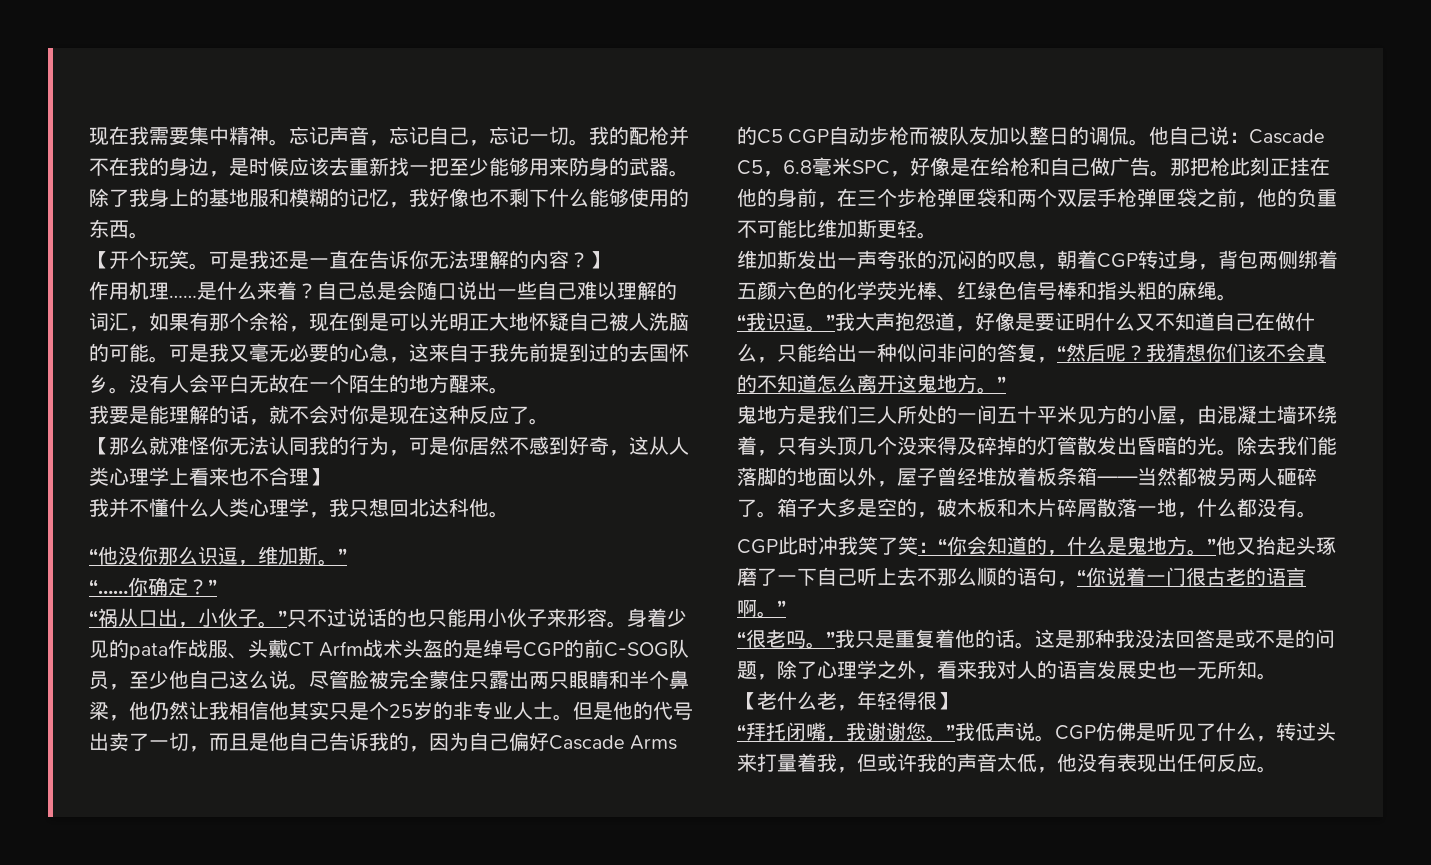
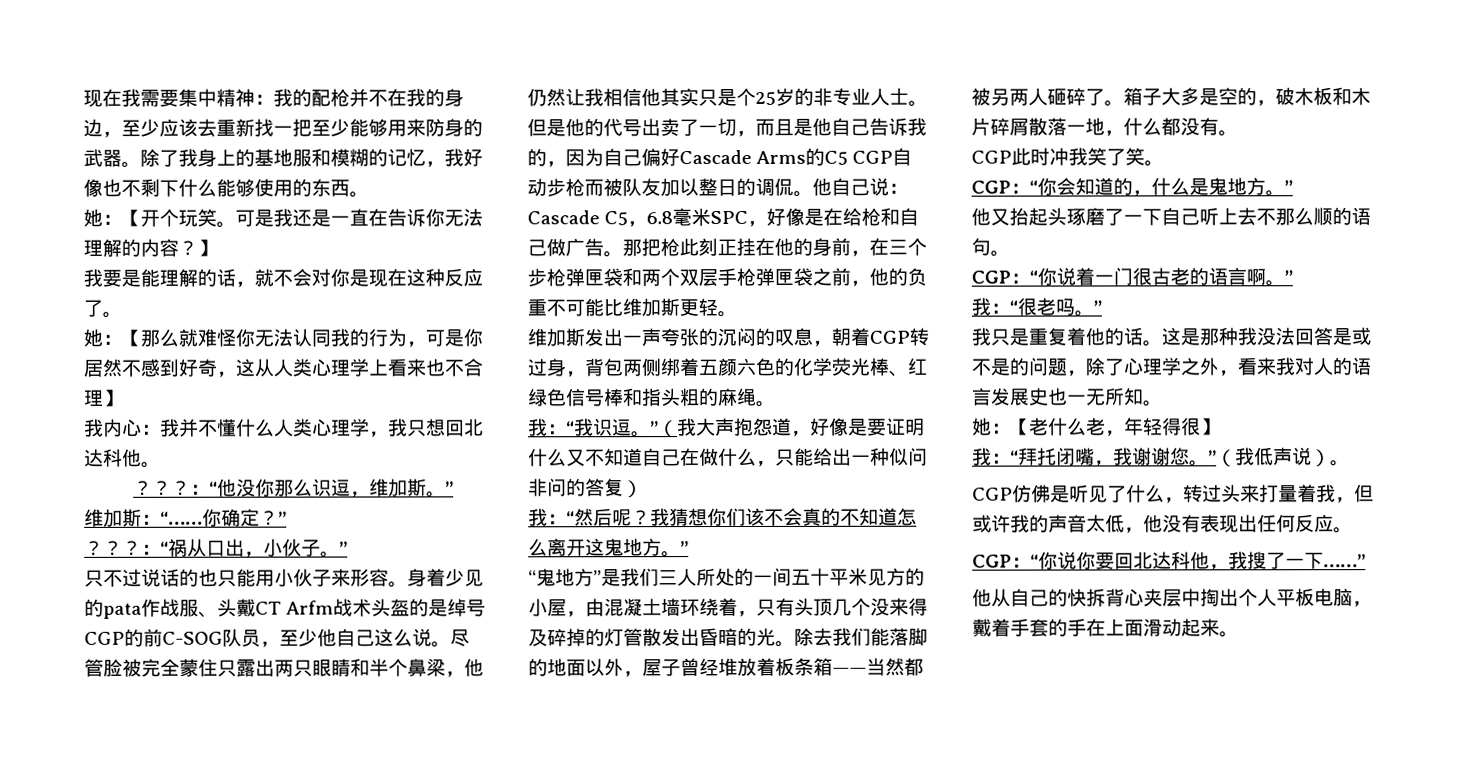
- 现在我需要集中精神。忘记声音，忘记自己，忘记一切。我的配枪并不在我的身边，是时候应该去重新找一把至少能够用来防身的武器。
+ 现在我需要集中精神：我的配枪并不在我的身边，至少应该去重新找一把至少能够用来防身的武器。
- 【开个玩笑。
+ 她：【开个玩笑。
- 作用机理……是什么来着？自己总是会随口说出一些自己难以理解的词汇，如果有那个余裕，现在倒是可以光明正大地怀疑自己被人洗脑的可能。可是我又毫无必要的心急，这来自于我先前提到过的去国怀乡。没有人会平白无故在一个陌生的地方醒来。
- 【那么就难怪你无法认同我的行为，可是你居然不感到好奇，这从人类心理学上看来也不合理】
+ 她：【那么就难怪你无法认同我的行为，可是你居然不感到好奇，这从人类心理学上看来也不合理】
- 我并不懂什么人类心理学，我只想回北达科他。
+ 我内心：我并不懂什么人类心理学，我只想回北达科他。
- “他没你那么识逗，维加斯。”
+ ？？？：“他没你那么识逗，维加斯。”
- “……
+ 维加斯：“……
- “祸从口出，小伙子。”只不过说话的也只能用小伙子来形容。
+ ？？？：“祸从口出，小伙子。”
+ 只不过说话的也只能用小伙子来形容。
- “我识逗。”我大声抱怨道，好像是要证明什么又不知道自己在做什么，只能给出一种似问非问的答复，“然后呢？
+ 我：“我识逗。”（我大声抱怨道，好像是要证明什么又不知道自己在做什么，只能给出一种似问非问的答复）
+ 我：“然后呢？
- 鬼地方是我们三人所处的一间五十平米见方的小屋，由混凝土墙环绕着，只有头顶几个没来得及碎掉的灯管散发出昏暗的光。
+ “鬼地方”是我们三人所处的一间五十平米见方的小屋，由混凝土墙环绕着，只有头顶几个没来得及碎掉的灯管散发出昏暗的光。
- CGP此时冲我笑了笑：“你会知道的，什么是鬼地方。”他又抬起头琢磨了一下自己听上去不那么顺的语句，“你说着一门很古老的语言啊。”
+ CGP此时冲我笑了笑。
+ CGP：“你会知道的，什么是鬼地方。”
+ 他又抬起头琢磨了一下自己听上去不那么顺的语句。
+ CGP：“你说着一门很古老的语言啊。”
- “很老吗。”我只是重复着他的话。
+ 我：“很老吗。”
+ 我只是重复着他的话。
- 【老什么老，年轻得很】
+ 她：【老什么老，年轻得很】
- “拜托闭嘴，我谢谢您。”我低声说。CGP仿佛是听见了什么，转过头来打量着我，但或许我的声音太低，他没有表现出任何反应。
+ 我：“拜托闭嘴，我谢谢您。”（我低声说）。
+ CGP仿佛是听见了什么，转过头来打量着我，但或许我的声音太低，他没有表现出任何反应。
+ CGP：“你说你要回北达科他，我搜了一下……”
+ 他从自己的快拆背心夹层中掏出个人平板电脑，戴着手套的手在上面滑动起来。

